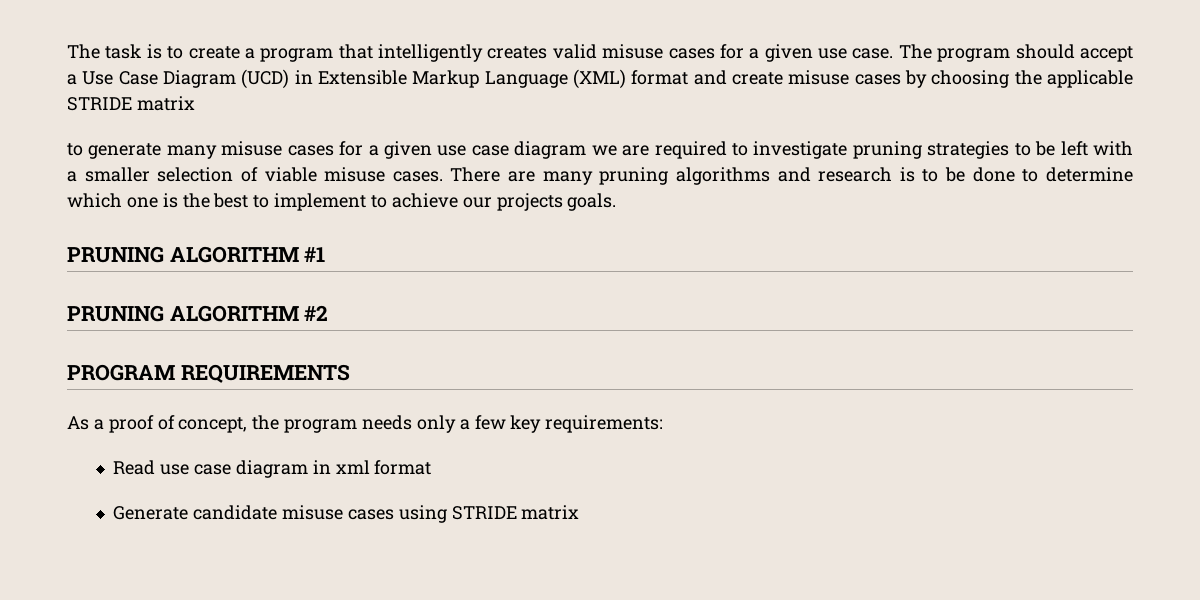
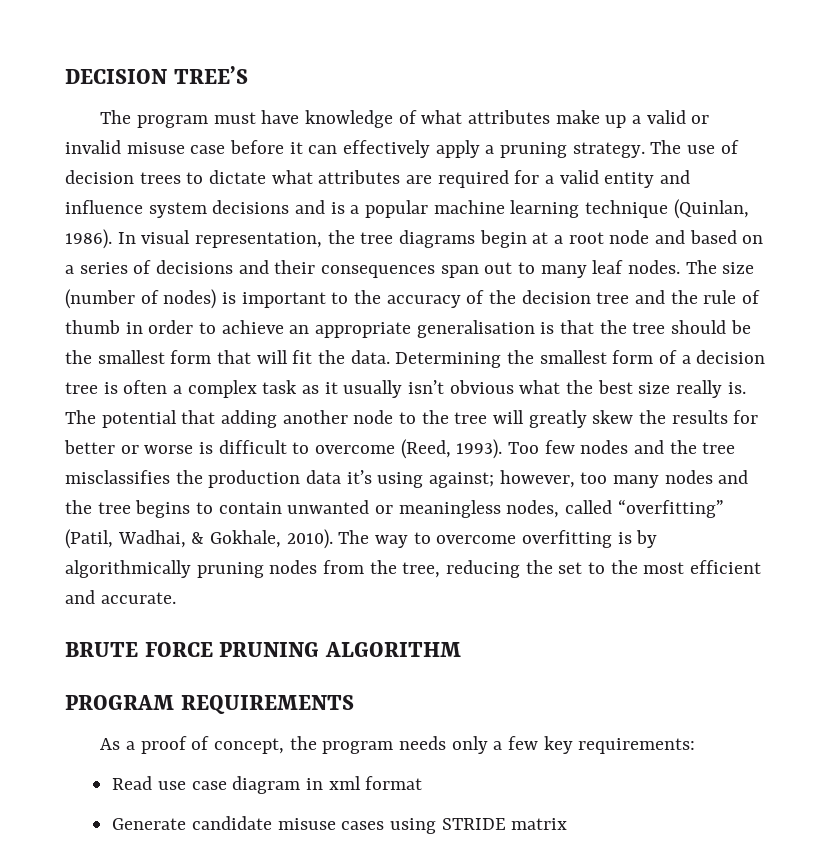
- The task is to create a program that intelligently creates valid misuse cases for a given use case. The program should accept a Use Case Diagram (UCD) in Extensible Markup Language (XML) format and create misuse cases by choosing the applicable STRIDE matrix
- to generate many misuse cases for a given use case diagram we are required to investigate pruning strategies to be left with a smaller selection of viable misuse cases. There are many pruning algorithms and research is to be done to determine which one is the best to implement to achieve our projects goals.
- PRUNING ALGORITHM #1
- PRUNING ALGORITHM #2
+ DECISION TREE’S
+ The program must have knowledge of what attributes make up a valid or invalid misuse case before it can effectively apply a pruning strategy. The use of decision trees to dictate what attributes are required for a valid entity and influence system decisions and is a popular machine learning technique (Quinlan, 1986). In visual representation, the tree diagrams begin at a root node and based on a series of decisions and their consequences span out to many leaf nodes. The size (number of nodes) is important to the accuracy of the decision tree and the rule of thumb in order to achieve an appropriate generalisation is that the tree should be the smallest form that will fit the data. Determining the smallest form of a decision tree is often a complex task as it usually isn’t obvious what the best size really is. The potential that adding another node to the tree will greatly skew the results for better or worse is difficult to overcome (Reed, 1993). Too few nodes and the tree misclassifies the production data it’s using against; however, too many nodes and the tree begins to contain unwanted or meaningless nodes, called “overfitting” (Patil, Wadhai, & Gokhale, 2010). The way to overcome overfitting is by algorithmically pruning nodes from the tree, reducing the set to the most efficient and accurate.
+ BRUTE FORCE PRUNING ALGORITHM

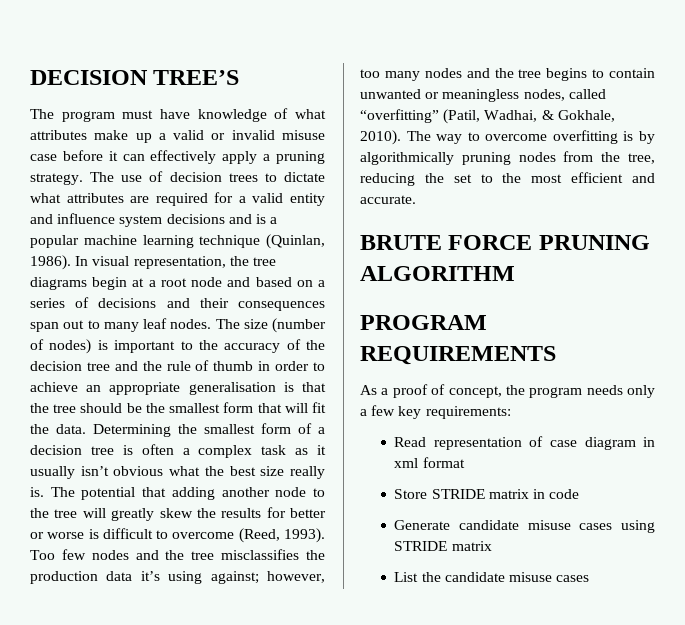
- Read use case diagram in xml format
+ Read representation of case diagram in xml format
+ Store STRIDE matrix in code
+ List the candidate misuse cases

